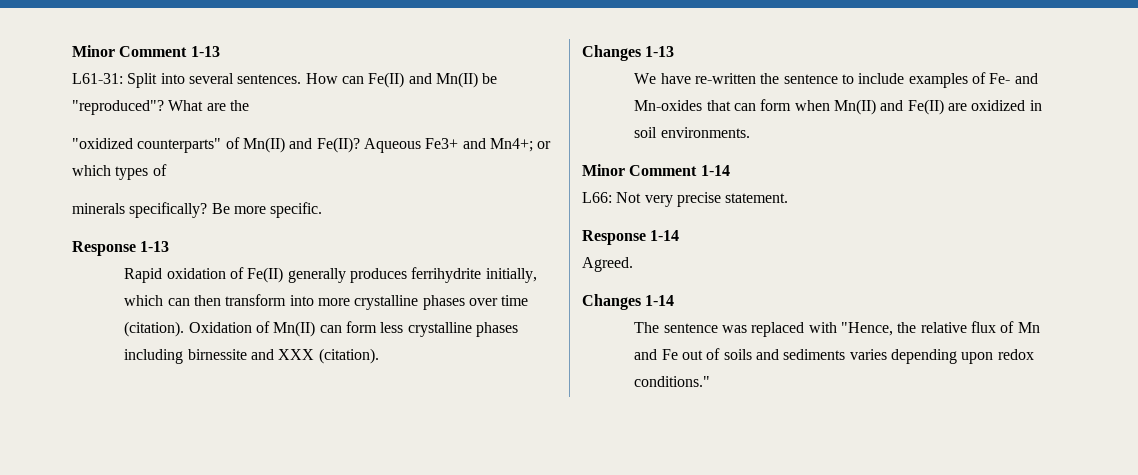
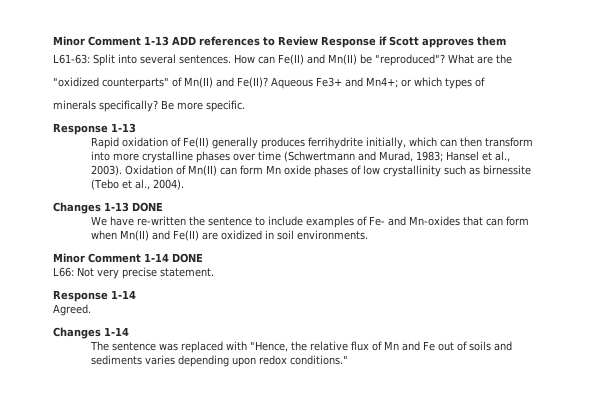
- Minor Comment 1-13
- L61-31: Split into several sentences.
+ Minor Comment 1-13 ADD references to Review Response if Scott approves them
+ L61-63: Split into several sentences.
- Rapid oxidation of Fe(II) generally produces ferrihydrite initially, which can then transform into more crystalline phases over time (citation).
+ Rapid oxidation of Fe(II) generally produces ferrihydrite initially, which can then transform into more crystalline phases over time (Schwertmann and Murad, 1983; Hansel et al., 2003).
- Oxidation of Mn(II) can form less crystalline phases including birnessite and XXX (citation).
+ Oxidation of Mn(II) can form Mn oxide phases of low crystallinity such as birnessite (Tebo et al., 2004).
- Changes 1-13
+ Changes 1-13 DONE
- Minor Comment 1-14
+ Minor Comment 1-14 DONE

